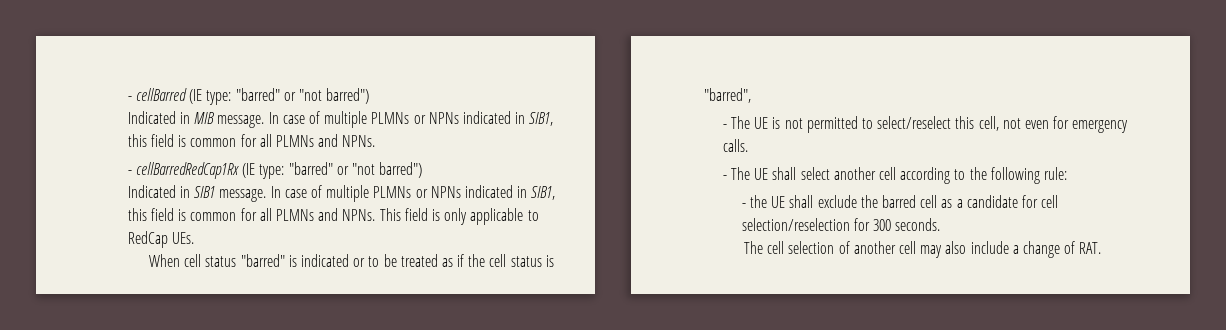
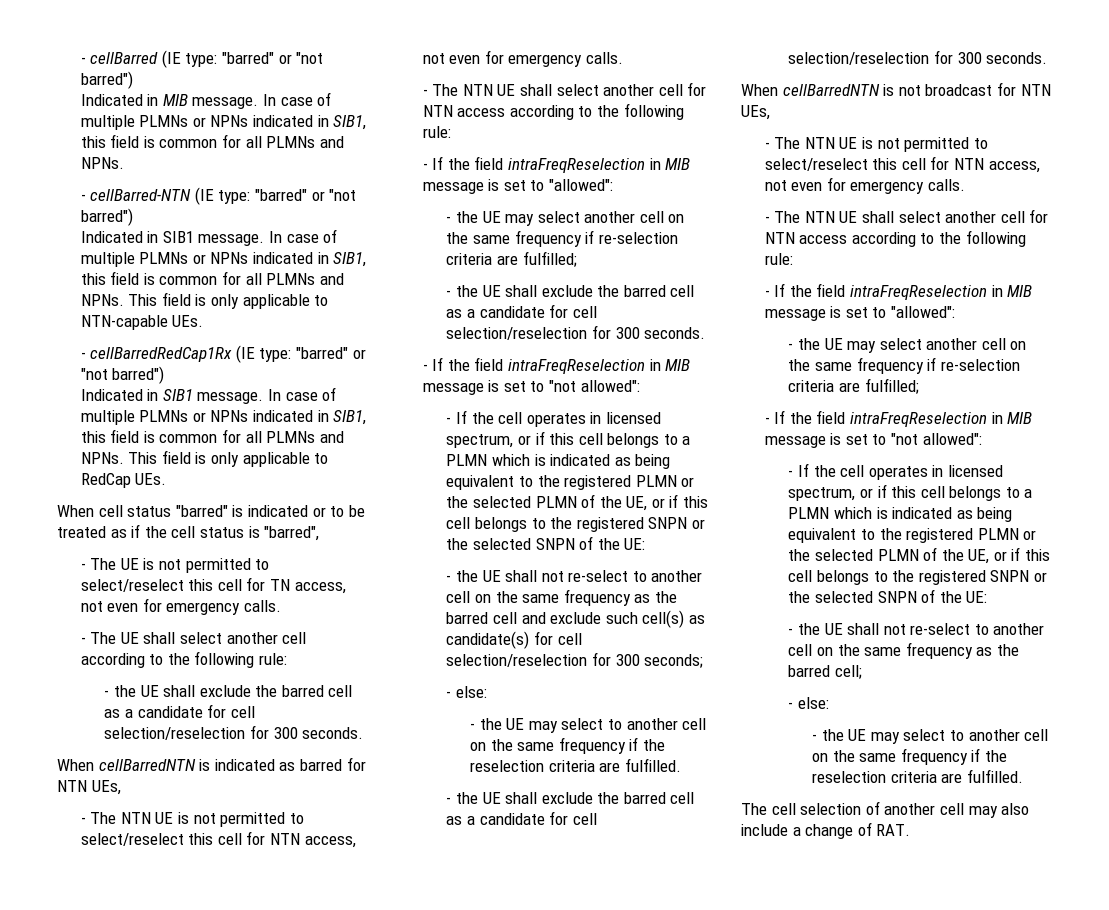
+ - cellBarred-NTN (IE type: "barred" or "not barred")
+ Indicated in SIB1 message. In case of multiple PLMNs or NPNs indicated in SIB1, this field is common for all PLMNs and NPNs. This field is only applicable to NTN-capable UEs.
- - The UE is not permitted to select/reselect this cell, not even for emergency calls.
+ - The UE is not permitted to select/reselect this cell for TN access, not even for emergency calls.
+ When cellBarredNTN is indicated as barred for NTN UEs,
+ - The NTN UE is not permitted to select/reselect this cell for NTN access, not even for emergency calls.
+ - The NTN UE shall select another cell for NTN access according to the following rule:
+ - If the field intraFreqReselection in MIB message is set to "allowed":
+ - the UE may select another cell on the same frequency if re-selection criteria are fulfilled;
+ - the UE shall exclude the barred cell as a candidate for cell selection/reselection for 300 seconds.
+ - If the field intraFreqReselection in MIB message is set to "not allowed":
+ - If the cell operates in licensed spectrum, or if this cell belongs to a PLMN which is indicated as being equivalent to the registered PLMN or the selected PLMN of the UE, or if this cell belongs to the registered SNPN or the selected SNPN of the UE:
+ - the UE shall not re-select to another cell on the same frequency as the barred cell and exclude such cell(s) as candidate(s) for cell selection/reselection for 300 seconds;
+ - else:
+ - the UE may select to another cell on the same frequency if the reselection criteria are fulfilled.
+ - the UE shall exclude the barred cell as a candidate for cell selection/reselection for 300 seconds.
+ When cellBarredNTN is not broadcast for NTN UEs,
+ - The NTN UE is not permitted to select/reselect this cell for NTN access, not even for emergency calls.
+ - The NTN UE shall select another cell for NTN access according to the following rule:
+ - If the field intraFreqReselection in MIB message is set to "allowed":
+ - the UE may select another cell on the same frequency if re-selection criteria are fulfilled;
+ - If the field intraFreqReselection in MIB message is set to "not allowed":
+ - If the cell operates in licensed spectrum, or if this cell belongs to a PLMN which is indicated as being equivalent to the registered PLMN or the selected PLMN of the UE, or if this cell belongs to the registered SNPN or the selected SNPN of the UE:
+ - the UE shall not re-select to another cell on the same frequency as the barred cell;
+ - else:
+ - the UE may select to another cell on the same frequency if the reselection criteria are fulfilled.

